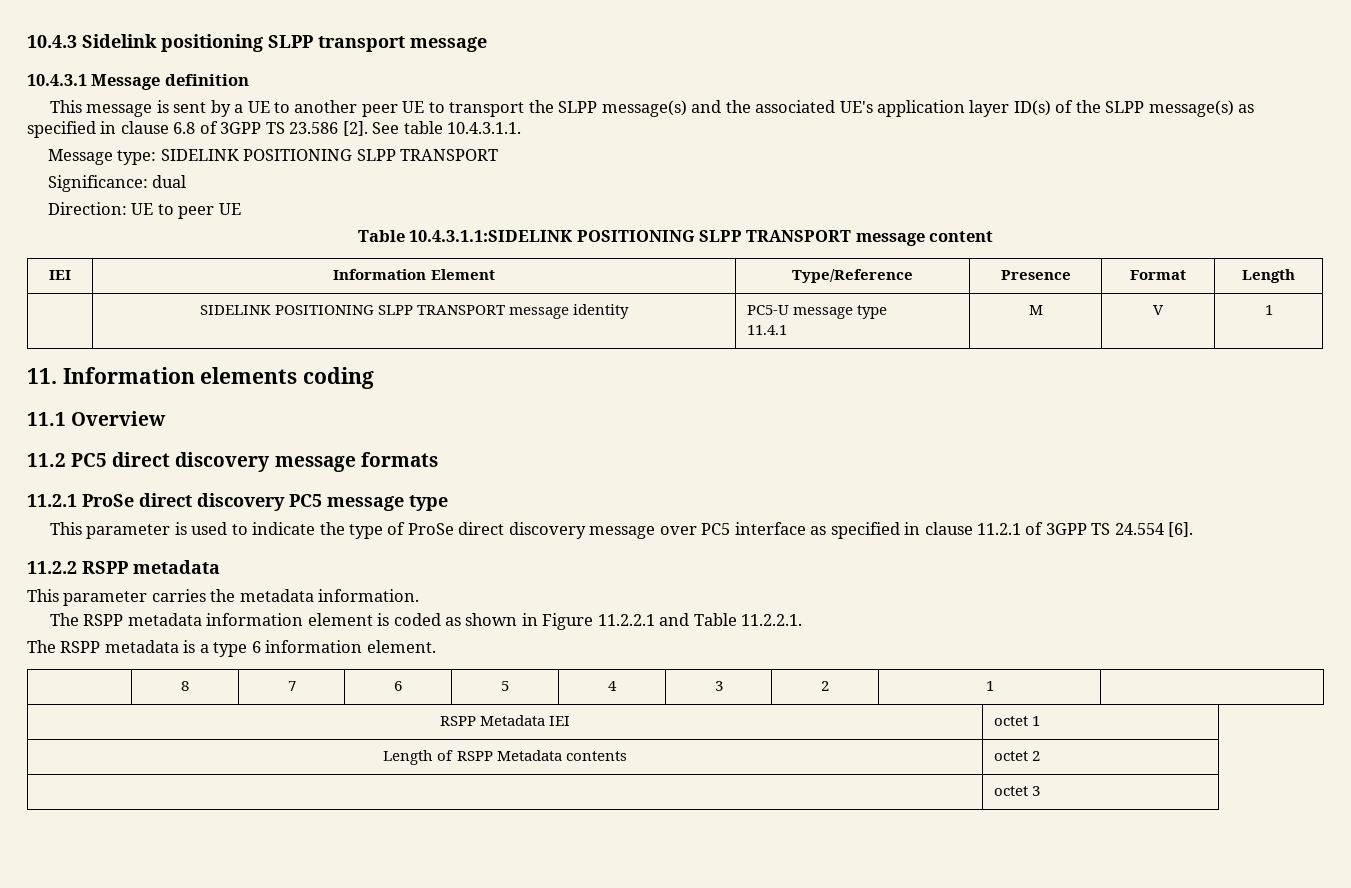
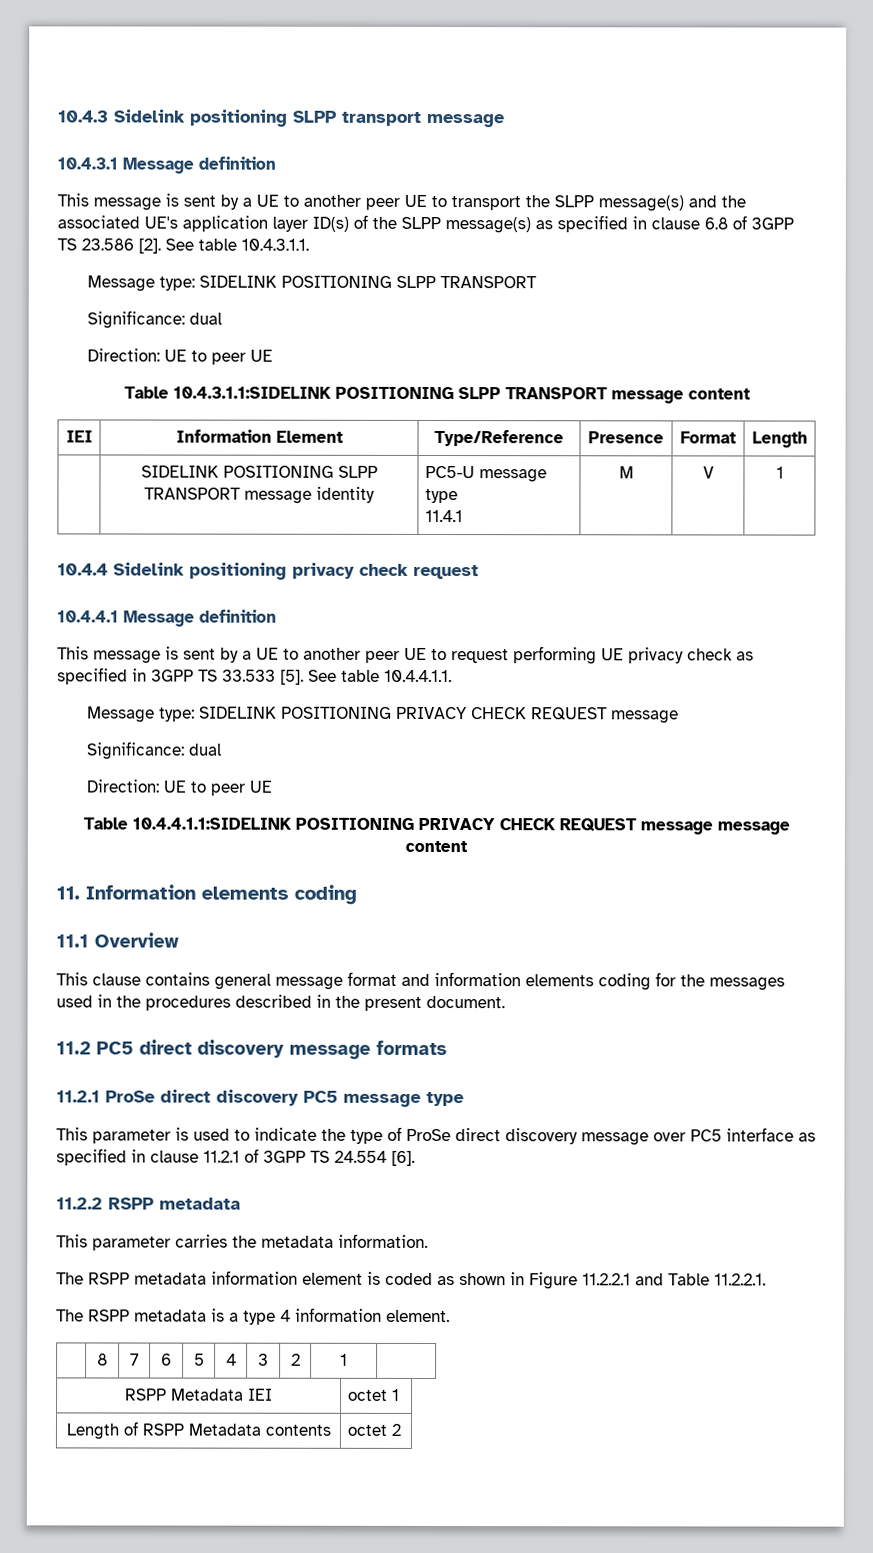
+ 10.4.4 Sidelink positioning privacy check request
+ 10.4.4.1 Message definition
+ This message is sent by a UE to another peer UE to request performing UE privacy check as specified in 3GPP TS 33.533 [5]. See table 10.4.4.1.1.
+ Message type: SIDELINK POSITIONING PRIVACY CHECK REQUEST message
+ Significance: dual
+ Direction: UE to peer UE
+ Table 10.4.4.1.1:SIDELINK POSITIONING PRIVACY CHECK REQUEST message message content
+ This clause contains general message format and information elements coding for the messages used in the procedures described in the present document.
- The RSPP metadata is a type 6 information element.
+ The RSPP metadata is a type 4 information element.
- | octet 3

